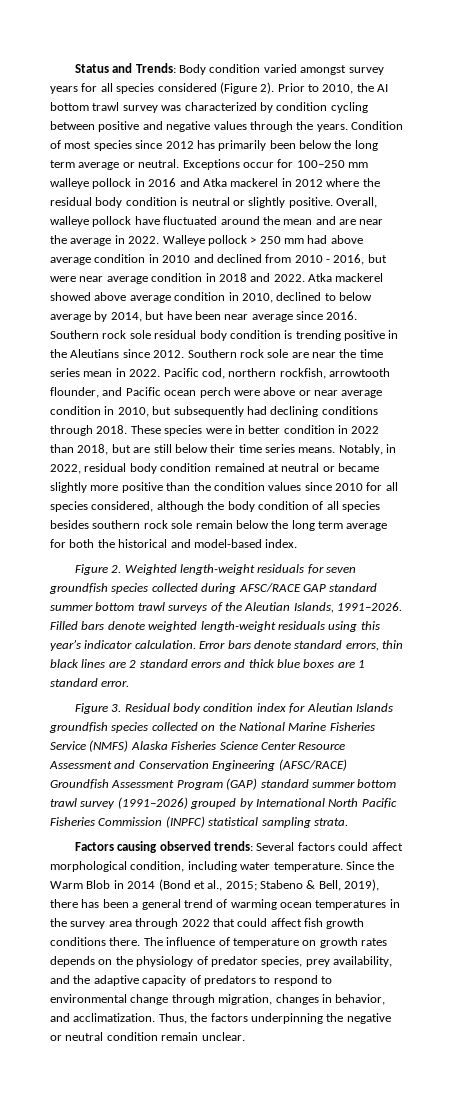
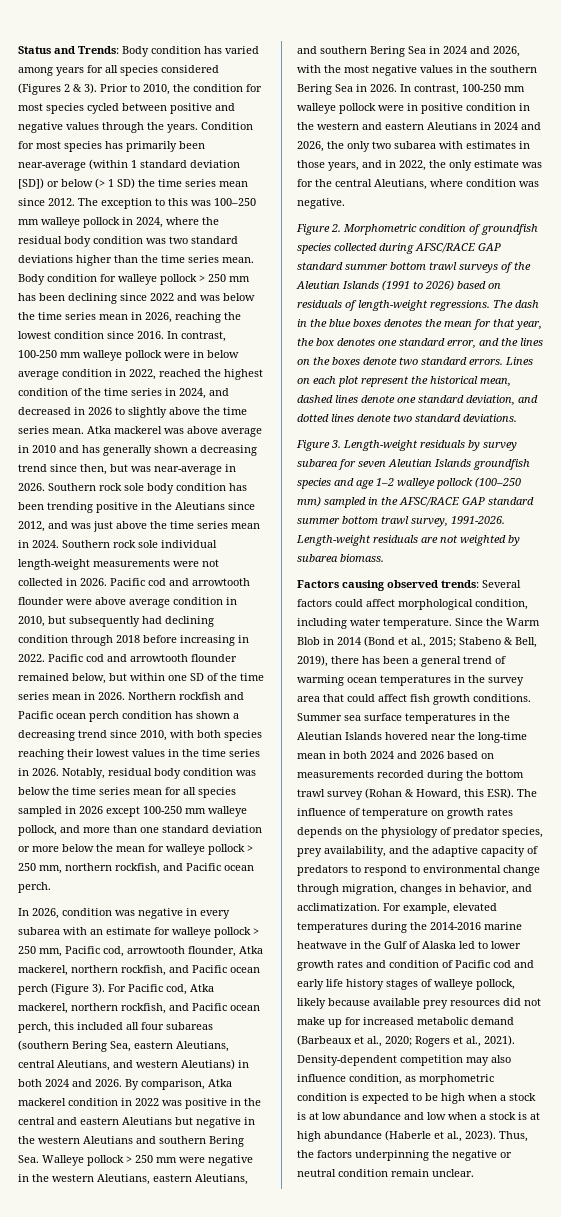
- Status and Trends: Body condition varied amongst survey years for all species considered (Figure 2). Prior to 2010, the AI bottom trawl survey was characterized by condition cycling between positive and negative values through the years.
+ Status and Trends: Body condition has varied among years for all species considered (Figures 2 & 3). Prior to 2010, the condition for most species cycled between positive and negative values through the years.
- Condition of most species since 2012 has primarily been below the long term average or neutral. Exceptions occur for 100–250 mm walleye pollock in 2016 and Atka mackerel in 2012 where the residual body condition is neutral or slightly positive. Overall, walleye pollock have fluctuated around the mean and are near the average in 2022. Walleye pollock > 250 mm had above average condition in 2010 and declined from 2010 - 2016, but were near average condition in 2018 and 2022. Atka mackerel showed above average condition in 2010, declined to below average by 2014, but have been near average since 2016. Southern rock sole residual body condition is trending positive in the Aleutians since 2012. Southern rock sole are near the time series mean in 2022. Pacific cod, northern rockfish, arrowtooth flounder, and Pacific ocean perch were above or near average condition in 2010, but subsequently had declining conditions through 2018. These species were in better condition in 2022 than 2018, but are still below their time series means. Notably, in 2022, residual body condition remained at neutral or became slightly more positive than the condition values since 2010 for all species considered, although the body condition of all species besides southern rock sole remain below the long term average for both the historical and model-based index.
- Figure 2. Weighted length-weight residuals for seven groundfish species collected during AFSC/RACE GAP standard summer bottom trawl surveys of the Aleutian Islands, 1991–2026. Filled bars denote weighted length-weight residuals using this year’s indicator calculation. Error bars denote standard errors, thin black lines are 2 standard errors and thick blue boxes are 1 standard error.
- Figure 3. Residual body condition index for Aleutian Islands groundfish species collected on the National Marine Fisheries Service (NMFS) Alaska Fisheries Science Center Resource Assessment and Conservation Engineering (AFSC/RACE) Groundfish Assessment Program (GAP) standard summer bottom trawl survey (1991–2026) grouped by International North Pacific Fisheries Commission (INPFC) statistical sampling strata.
+ Condition for most species has primarily been near-average (within 1 standard deviation [SD]) or below (> 1 SD) the time series mean since 2012. The exception to this was 100–250 mm walleye pollock in 2024, where the residual body condition was two standard deviations higher than the time series mean. Body condition for walleye pollock > 250 mm has been declining since 2022 and was below the time series mean in 2026, reaching the lowest condition since 2016. In contrast, 100-250 mm walleye pollock were in below average condition in 2022, reached the highest condition of the time series in 2024, and decreased in 2026 to slightly above the time series mean. Atka mackerel was above average in 2010 and has generally shown a decreasing trend since then, but was near-average in 2026. Southern rock sole body condition has been trending positive in the Aleutians since 2012, and was just above the time series mean in 2024. Southern rock sole individual length-weight measurements were not collected in 2026. Pacific cod and arrowtooth flounder were above average condition in 2010, but subsequently had declining condition through 2018 before increasing in 2022. Pacific cod and arrowtooth flounder remained below, but within one SD of the time series mean in 2026. Northern rockfish and Pacific ocean perch condition has shown a decreasing trend since 2010, with both species reaching their lowest values in the time series in 2026. Notably, residual body condition was below the time series mean for all species sampled in 2026 except 100-250 mm walleye pollock, and more than one standard deviation or more below the mean for walleye pollock > 250 mm, northern rockfish, and Pacific ocean perch.
+ In 2026, condition was negative in every subarea with an estimate for walleye pollock > 250 mm, Pacific cod, arrowtooth flounder, Atka mackerel, northern rockfish, and Pacific ocean perch (Figure 3). For Pacific cod, Atka mackerel, northern rockfish, and Pacific ocean perch, this included all four subareas (southern Bering Sea, eastern Aleutians, central Aleutians, and western Aleutians) in both 2024 and 2026. By comparison, Atka mackerel condition in 2022 was positive in the central and eastern Aleutians but negative in the western Aleutians and southern Bering Sea. Walleye pollock > 250 mm were negative in the western Aleutians, eastern Aleutians, and southern Bering Sea in 2024 and 2026, with the most negative values in the southern Bering Sea in 2026. In contrast, 100-250 mm walleye pollock were in positive condition in the western and eastern Aleutians in 2024 and 2026, the only two subarea with estimates in those years, and in 2022, the only estimate was for the central Aleutians, where condition was negative.
+ Figure 2. Morphometric condition of groundfish species collected during AFSC/RACE GAP standard summer bottom trawl surveys of the Aleutian Islands (1991 to 2026) based on residuals of length-weight regressions. The dash in the blue boxes denotes the mean for that year, the box denotes one standard error, and the lines on the boxes denote two standard errors. Lines on each plot represent the historical mean, dashed lines denote one standard deviation, and dotted lines denote two standard deviations.
+ Figure 3. Length-weight residuals by survey subarea for seven Aleutian Islands groundfish species and age 1–2 walleye pollock (100–250 mm) sampled in the AFSC/RACE GAP standard summer bottom trawl survey, 1991-2026. Length-weight residuals are not weighted by subarea biomass.
- Since the Warm Blob in 2014 (Bond et al., 2015; Stabeno & Bell, 2019), there has been a general trend of warming ocean temperatures in the survey area through 2022 that could affect fish growth conditions there.
+ Since the Warm Blob in 2014 (Bond et al., 2015; Stabeno & Bell, 2019), there has been a general trend of warming ocean temperatures in the survey area that could affect fish growth conditions. Summer sea surface temperatures in the Aleutian Islands hovered near the long-time mean in both 2024 and 2026 based on measurements recorded during the bottom trawl survey (Rohan & Howard, this ESR).
+ For example, elevated temperatures during the 2014-2016 marine heatwave in the Gulf of Alaska led to lower growth rates and condition of Pacific cod and early life history stages of walleye pollock, likely because available prey resources did not make up for increased metabolic demand (Barbeaux et al., 2020; Rogers et al., 2021). Density-dependent competition may also influence condition, as morphometric condition is expected to be high when a stock is at low abundance and low when a stock is at high abundance (Haberle et al., 2023).

